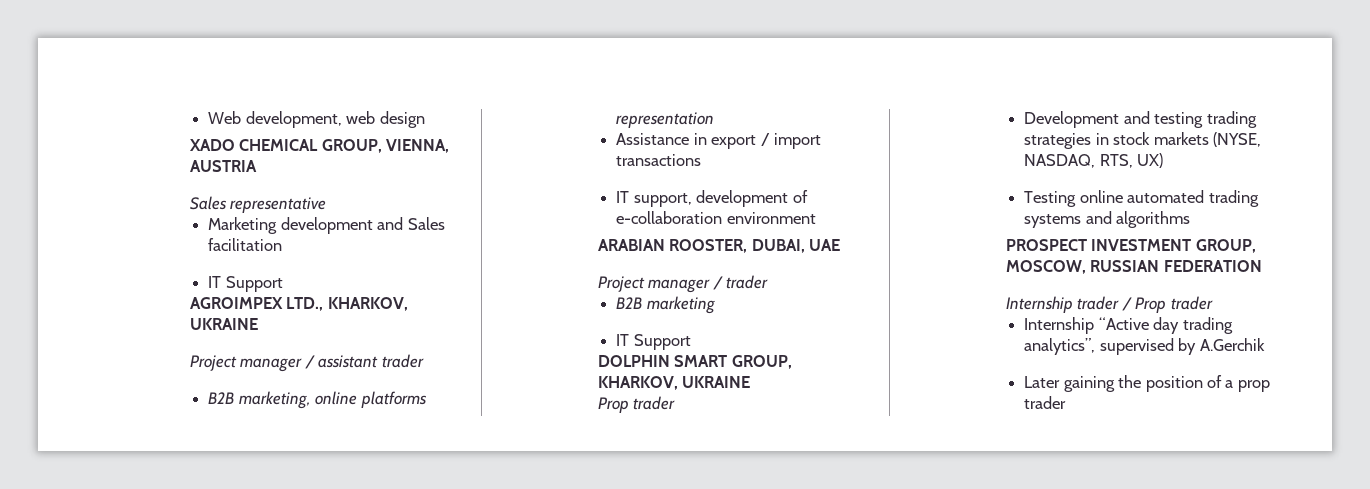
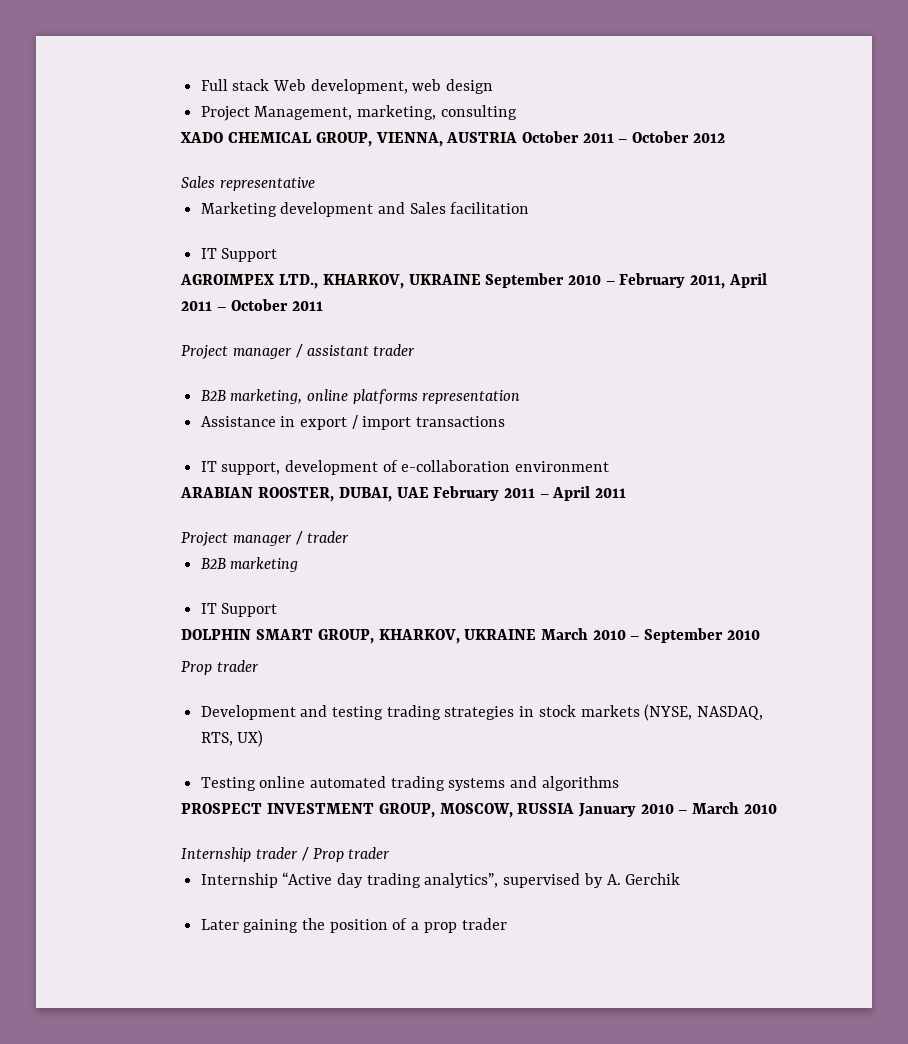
- Web development, web design
+ Full stack Web development, web design
+ Project Management, marketing, consulting
- XADO CHEMICAL GROUP, VIENNA, AUSTRIA
+ XADO CHEMICAL GROUP, VIENNA, AUSTRIA October 2011 – October 2012
- AGROIMPEX LTD., KHARKOV, UKRAINE
+ AGROIMPEX LTD., KHARKOV, UKRAINE September 2010 – February 2011, April 2011 – October 2011
- ARABIAN ROOSTER, DUBAI, UAE
+ ARABIAN ROOSTER, DUBAI, UAE February 2011 – April 2011
- DOLPHIN SMART GROUP, KHARKOV, UKRAINE
+ DOLPHIN SMART GROUP, KHARKOV, UKRAINE March 2010 – September 2010
- PROSPECT INVESTMENT GROUP, MOSCOW, RUSSIAN FEDERATION
+ PROSPECT INVESTMENT GROUP, MOSCOW, RUSSIA January 2010 – March 2010
- Internship “Active day trading analytics”, supervised by A.Gerchik
+ Internship “Active day trading analytics”, supervised by A. Gerchik

